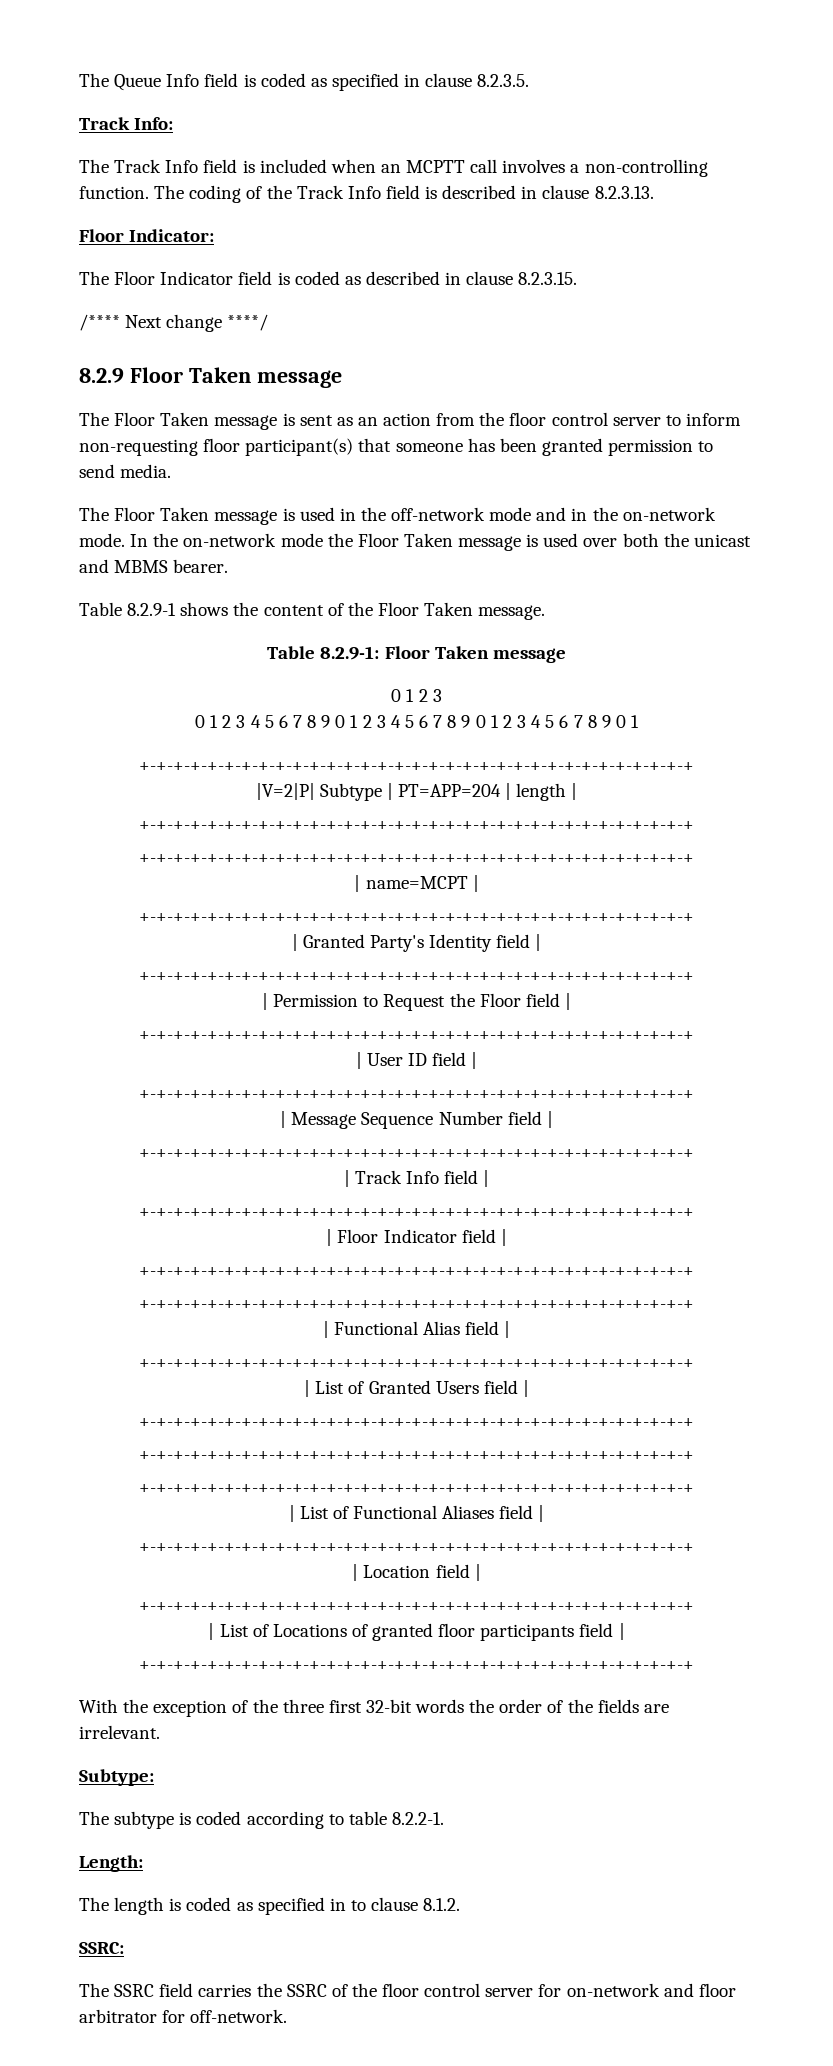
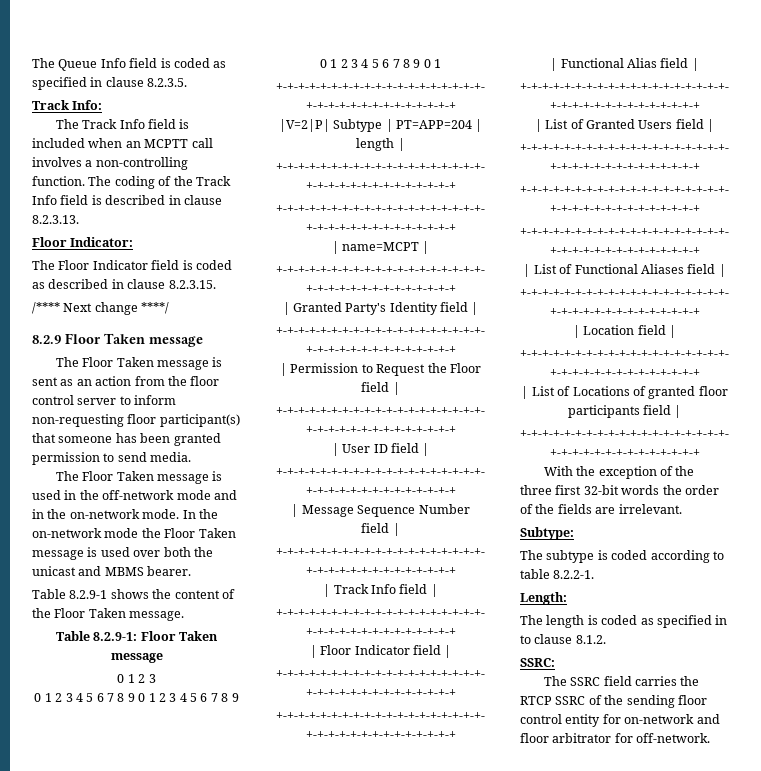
- The SSRC field carries the SSRC of the floor control server for on-network and floor arbitrator for off-network.
+ The SSRC field carries the RTCP SSRC of the sending floor control entity for on-network and floor arbitrator for off-network.

